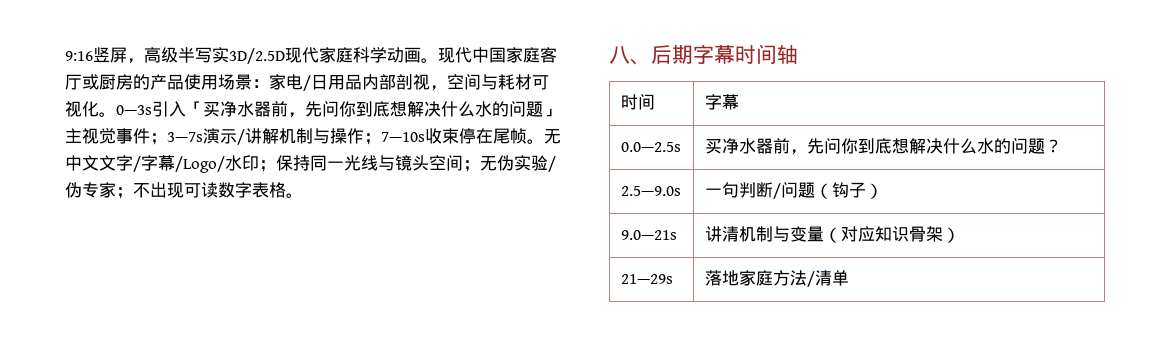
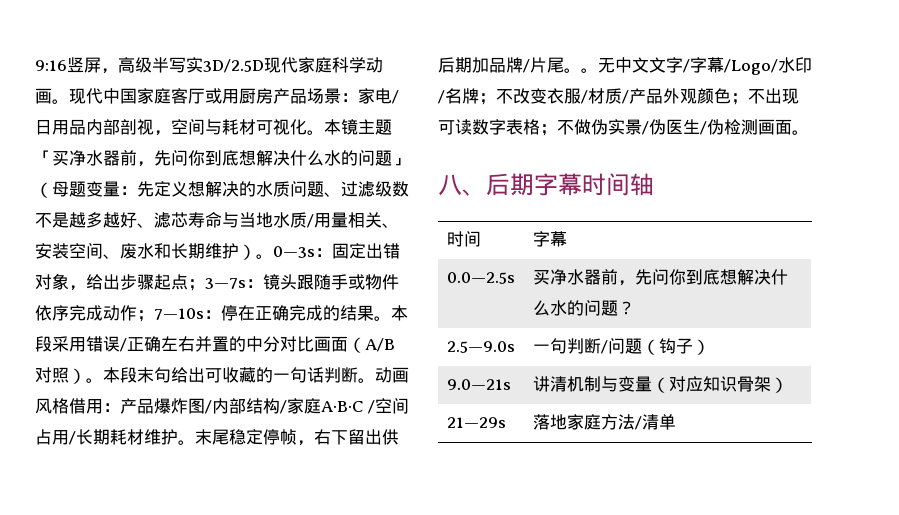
- 现代中国家庭客厅或厨房的产品使用场景：家电/日用品内部剖视，空间与耗材可视化。
+ 现代中国家庭客厅或用厨房产品场景：家电/日用品内部剖视，空间与耗材可视化。
- 0—3s引入「买净水器前，先问你到底想解决什么水的问题」主视觉事件；3—7s演示/讲解机制与操作；7—10s收束停在尾帧。
+ 本镜主题「买净水器前，先问你到底想解决什么水的问题」（母题变量：先定义想解决的水质问题、过滤级数不是越多越好、滤芯寿命与当地水质/用量相关、安装空间、废水和长期维护）。0—3s：固定出错对象，给出步骤起点；3—7s：镜头跟随手或物件依序完成动作；7—10s：停在正确完成的结果。本段采用错误/正确左右并置的中分对比画面（A/B对照）。本段末句给出可收藏的一句话判断。动画风格借用：产品爆炸图/内部结构/家庭A·B·C /空间占用/长期耗材维护。末尾稳定停帧，右下留出供后期加品牌/片尾。。
- 无中文文字/字幕/Logo/水印；保持同一光线与镜头空间；无伪实验/伪专家；不出现可读数字表格。
+ 无中文文字/字幕/Logo/水印/名牌；不改变衣服/材质/产品外观颜色；不出现可读数字表格；不做伪实景/伪医生/伪检测画面。

